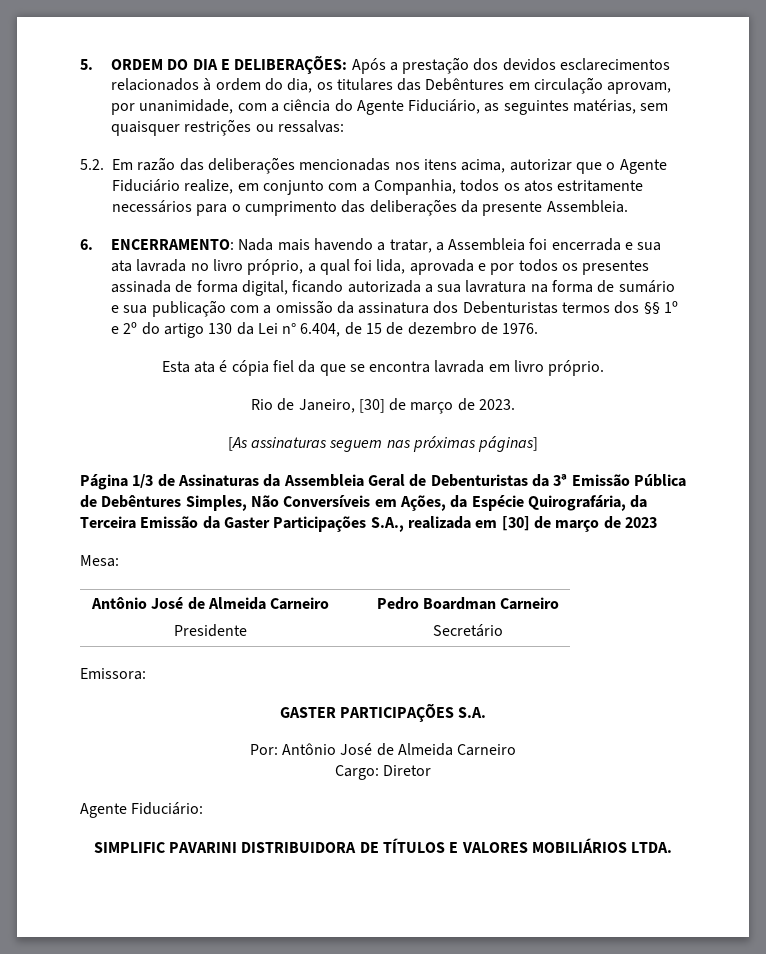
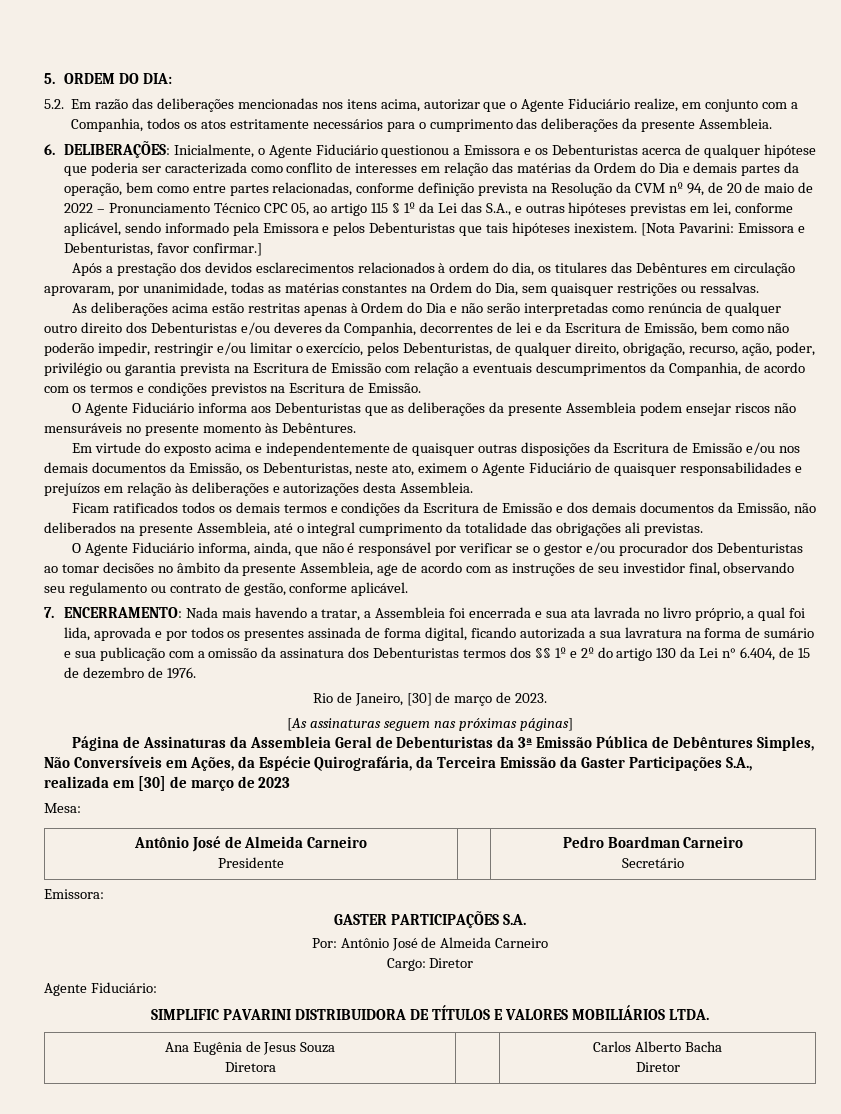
- 5. ORDEM DO DIA E DELIBERAÇÕES: Após a prestação dos devidos esclarecimentos relacionados à ordem do dia, os titulares das Debêntures em circulação aprovam, por unanimidade, com a ciência do Agente Fiduciário, as seguintes matérias, sem quaisquer restrições ou ressalvas:
+ 5. ORDEM DO DIA:
- 6. ENCERRAMENTO:
+ 6. DELIBERAÇÕES: Inicialmente, o Agente Fiduciário questionou a Emissora e os Debenturistas acerca de qualquer hipótese que poderia ser caracterizada como conflito de interesses em relação das matérias da Ordem do Dia e demais partes da operação, bem como entre partes relacionadas, conforme definição prevista na Resolução da CVM nº 94, de 20 de maio de 2022 – Pronunciamento Técnico CPC 05, ao artigo 115 § 1º da Lei das S.A., e outras hipóteses previstas em lei, conforme aplicável, sendo informado pela Emissora e pelos Debenturistas que tais hipóteses inexistem. [Nota Pavarini: Emissora e Debenturistas, favor confirmar.]
+ Após a prestação dos devidos esclarecimentos relacionados à ordem do dia, os titulares das Debêntures em circulação aprovaram, por unanimidade, todas as matérias constantes na Ordem do Dia, sem quaisquer restrições ou ressalvas.
+ As deliberações acima estão restritas apenas à Ordem do Dia e não serão interpretadas como renúncia de qualquer outro direito dos Debenturistas e/ou deveres da Companhia, decorrentes de lei e da Escritura de Emissão, bem como não poderão impedir, restringir e/ou limitar o exercício, pelos Debenturistas, de qualquer direito, obrigação, recurso, ação, poder, privilégio ou garantia prevista na Escritura de Emissão com relação a eventuais descumprimentos da Companhia, de acordo com os termos e condições previstos na Escritura de Emissão.
+ O Agente Fiduciário informa aos Debenturistas que as deliberações da presente Assembleia podem ensejar riscos não mensuráveis no presente momento às Debêntures.
+ Em virtude do exposto acima e independentemente de quaisquer outras disposições da Escritura de Emissão e/ou nos demais documentos da Emissão, os Debenturistas, neste ato, eximem o Agente Fiduciário de quaisquer responsabilidades e prejuízos em relação às deliberações e autorizações desta Assembleia.
+ Ficam ratificados todos os demais termos e condições da Escritura de Emissão e dos demais documentos da Emissão, não deliberados na presente Assembleia, até o integral cumprimento da totalidade das obrigações ali previstas.
+ O Agente Fiduciário informa, ainda, que não é responsável por verificar se o gestor e/ou procurador dos Debenturistas ao tomar decisões no âmbito da presente Assembleia, age de acordo com as instruções de seu investidor final, observando seu regulamento ou contrato de gestão, conforme aplicável.
+ 7. ENCERRAMENTO:
- Esta ata é cópia fiel da que se encontra lavrada em livro próprio.
- Página 1/3 de Assinaturas da Assembleia Geral de Debenturistas da 3ª Emissão Pública de Debêntures Simples, Não Conversíveis em Ações, da Espécie Quirografária, da Terceira Emissão da Gaster Participações S.A., realizada em [30] de março de 2023
+ Página de Assinaturas da Assembleia Geral de Debenturistas da 3ª Emissão Pública de Debêntures Simples, Não Conversíveis em Ações, da Espécie Quirografária, da Terceira Emissão da Gaster Participações S.A., realizada em [30] de março de 2023
+ Ana Eugênia de Jesus Souza
+ Diretora | | Carlos Alberto Bacha
+ Diretor

